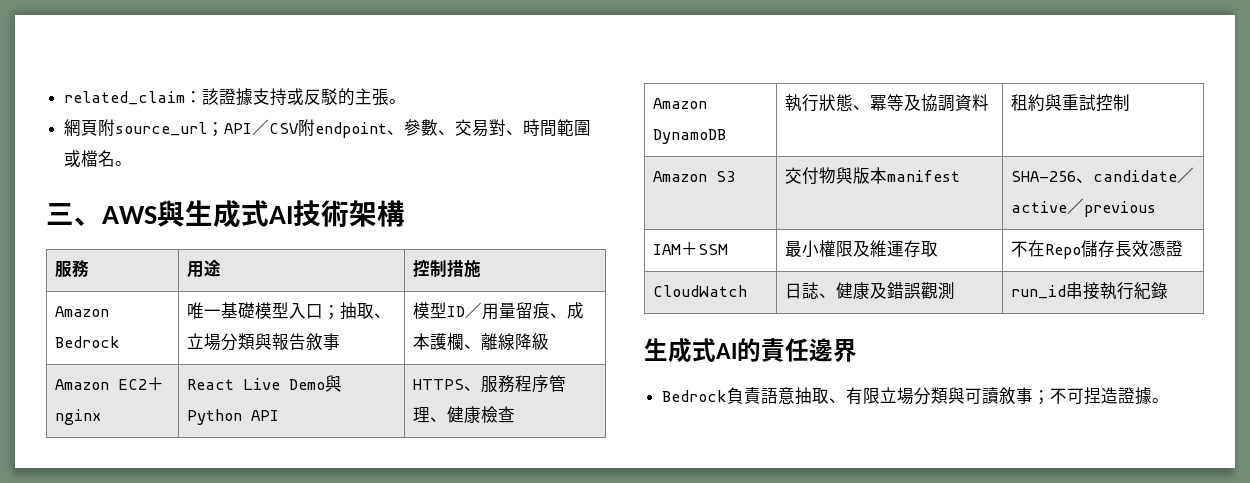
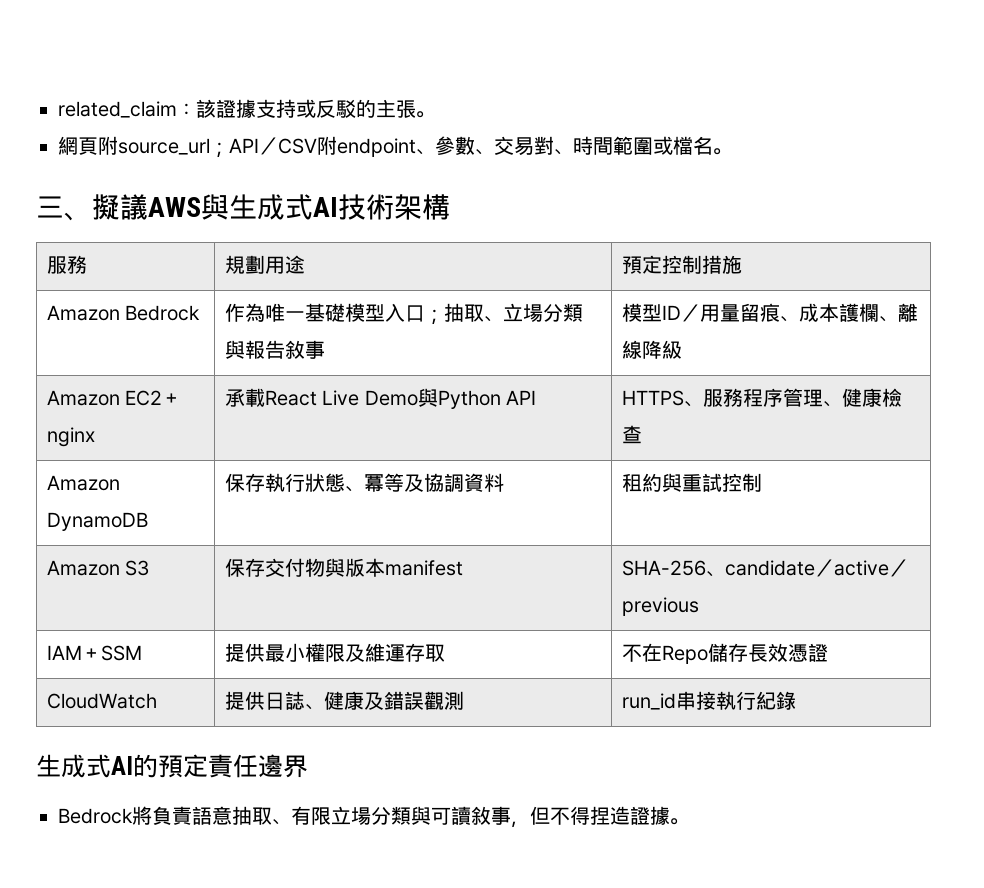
- 三、AWS與生成式AI技術架構
+ 三、擬議AWS與生成式AI技術架構
- 服務 | 用途 | 控制措施
+ 服務 | 規劃用途 | 預定控制措施
- Amazon Bedrock | 唯一基礎模型入口；抽取、立場分類與報告敘事 | 模型ID／用量留痕、成本護欄、離線降級
+ Amazon Bedrock | 作為唯一基礎模型入口；抽取、立場分類與報告敘事 | 模型ID／用量留痕、成本護欄、離線降級
- Amazon EC2＋nginx | React Live Demo與Python API | HTTPS、服務程序管理、健康檢查
+ Amazon EC2＋nginx | 承載React Live Demo與Python API | HTTPS、服務程序管理、健康檢查
- Amazon DynamoDB | 執行狀態、冪等及協調資料 | 租約與重試控制
+ Amazon DynamoDB | 保存執行狀態、冪等及協調資料 | 租約與重試控制
- Amazon S3 | 交付物與版本manifest | SHA-256、candidate／active／previous
+ Amazon S3 | 保存交付物與版本manifest | SHA-256、candidate／active／previous
- IAM＋SSM | 最小權限及維運存取 | 不在Repo儲存長效憑證
+ IAM＋SSM | 提供最小權限及維運存取 | 不在Repo儲存長效憑證
- CloudWatch | 日誌、健康及錯誤觀測 | run_id串接執行紀錄
+ CloudWatch | 提供日誌、健康及錯誤觀測 | run_id串接執行紀錄
- 生成式AI的責任邊界
+ 生成式AI的預定責任邊界
- Bedrock負責語意抽取、有限立場分類與可讀敘事；不可捏造證據。
+ Bedrock將負責語意抽取、有限立場分類與可讀敘事，但不得捏造證據。

